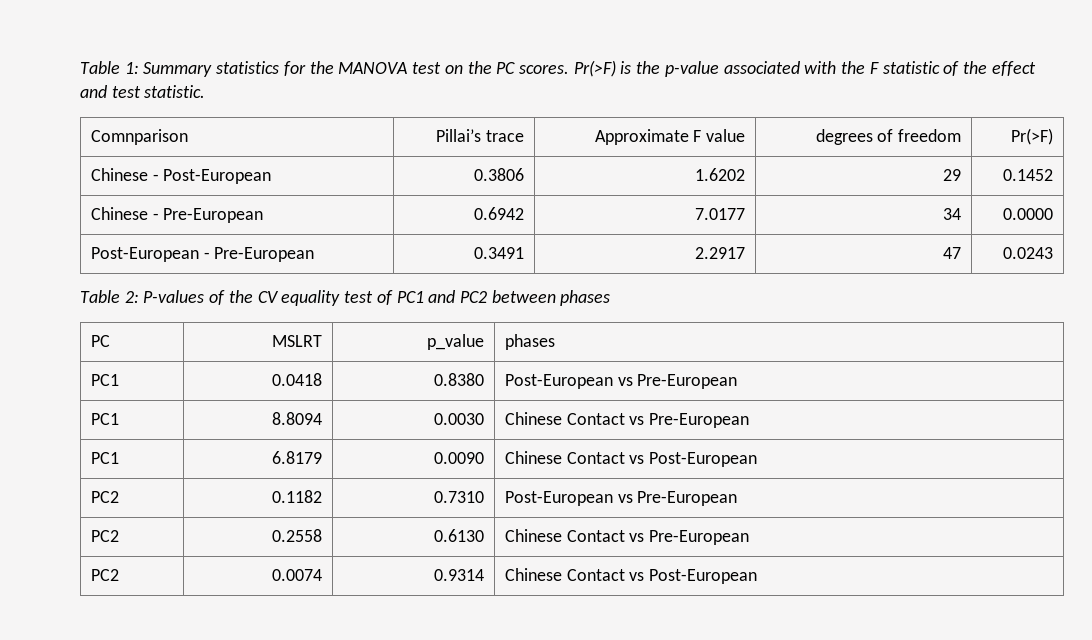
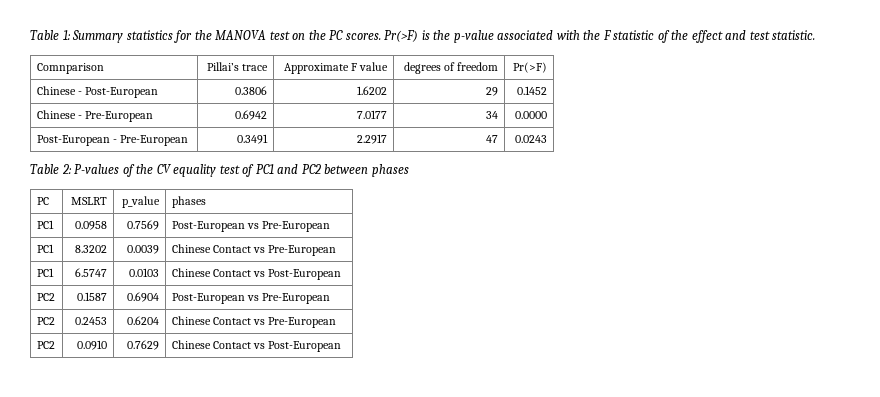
- PC1 | 0.0418 | 0.8380 | Post-European vs Pre-European
+ PC1 | 0.0958 | 0.7569 | Post-European vs Pre-European
- PC1 | 8.8094 | 0.0030 | Chinese Contact vs Pre-European
+ PC1 | 8.3202 | 0.0039 | Chinese Contact vs Pre-European
- PC1 | 6.8179 | 0.0090 | Chinese Contact vs Post-European
+ PC1 | 6.5747 | 0.0103 | Chinese Contact vs Post-European
- PC2 | 0.1182 | 0.7310 | Post-European vs Pre-European
+ PC2 | 0.1587 | 0.6904 | Post-European vs Pre-European
- PC2 | 0.2558 | 0.6130 | Chinese Contact vs Pre-European
+ PC2 | 0.2453 | 0.6204 | Chinese Contact vs Pre-European
- PC2 | 0.0074 | 0.9314 | Chinese Contact vs Post-European
+ PC2 | 0.0910 | 0.7629 | Chinese Contact vs Post-European

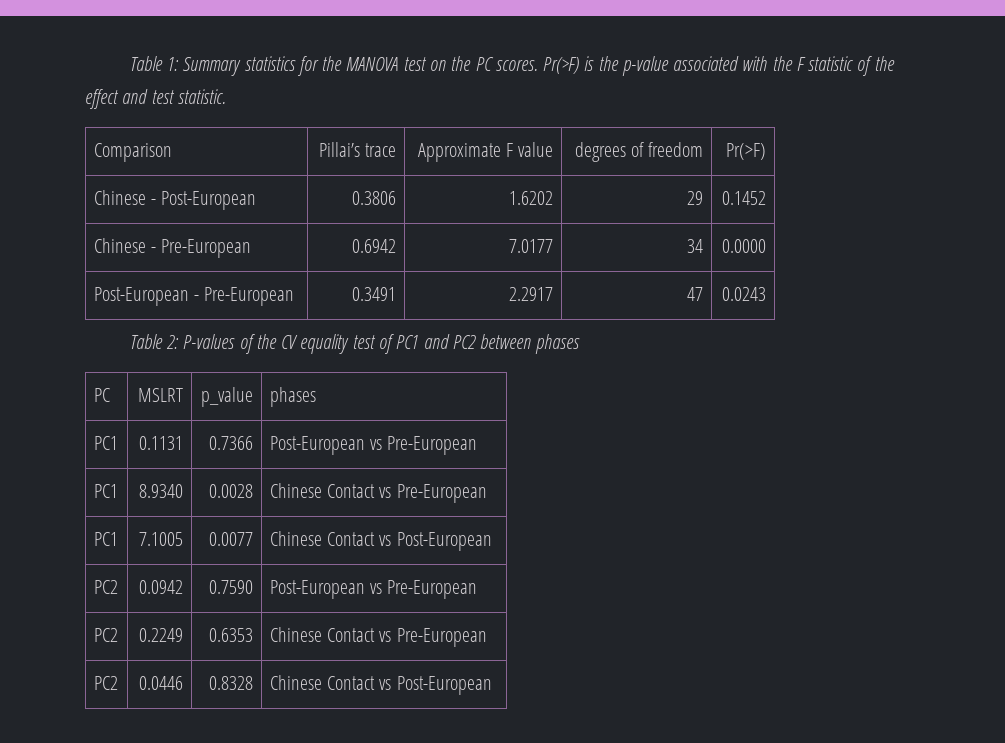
- Comnparison | Pillai’s trace | Approximate F value | degrees of freedom | Pr(>F)
+ Comparison | Pillai’s trace | Approximate F value | degrees of freedom | Pr(>F)
- PC1 | 0.0958 | 0.7569 | Post-European vs Pre-European
+ PC1 | 0.1131 | 0.7366 | Post-European vs Pre-European
- PC1 | 8.3202 | 0.0039 | Chinese Contact vs Pre-European
+ PC1 | 8.9340 | 0.0028 | Chinese Contact vs Pre-European
- PC1 | 6.5747 | 0.0103 | Chinese Contact vs Post-European
+ PC1 | 7.1005 | 0.0077 | Chinese Contact vs Post-European
- PC2 | 0.1587 | 0.6904 | Post-European vs Pre-European
+ PC2 | 0.0942 | 0.7590 | Post-European vs Pre-European
- PC2 | 0.2453 | 0.6204 | Chinese Contact vs Pre-European
+ PC2 | 0.2249 | 0.6353 | Chinese Contact vs Pre-European
- PC2 | 0.0910 | 0.7629 | Chinese Contact vs Post-European
+ PC2 | 0.0446 | 0.8328 | Chinese Contact vs Post-European

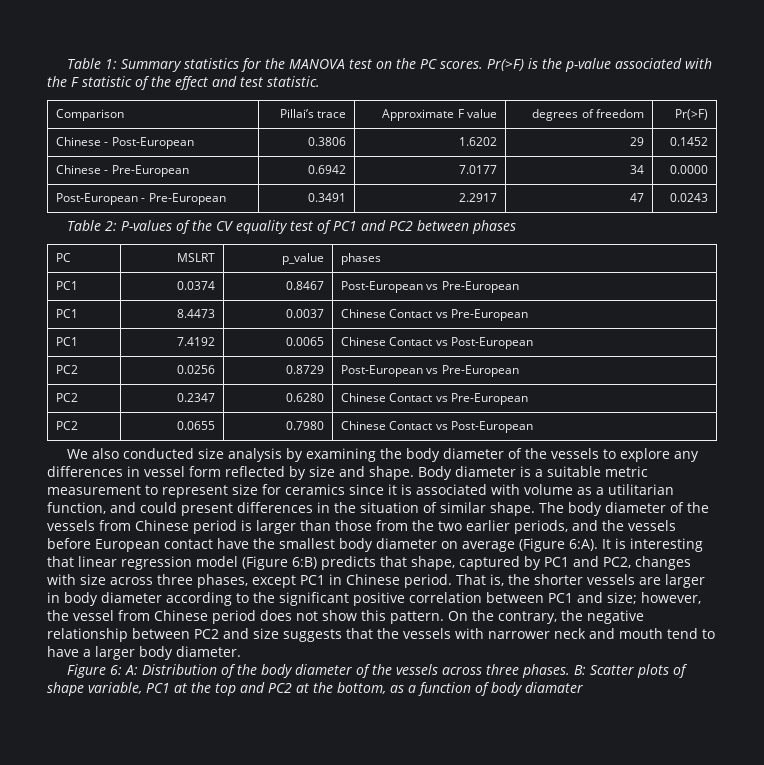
- PC1 | 0.1131 | 0.7366 | Post-European vs Pre-European
+ PC1 | 0.0374 | 0.8467 | Post-European vs Pre-European
- PC1 | 8.9340 | 0.0028 | Chinese Contact vs Pre-European
+ PC1 | 8.4473 | 0.0037 | Chinese Contact vs Pre-European
- PC1 | 7.1005 | 0.0077 | Chinese Contact vs Post-European
+ PC1 | 7.4192 | 0.0065 | Chinese Contact vs Post-European
- PC2 | 0.0942 | 0.7590 | Post-European vs Pre-European
+ PC2 | 0.0256 | 0.8729 | Post-European vs Pre-European
- PC2 | 0.2249 | 0.6353 | Chinese Contact vs Pre-European
+ PC2 | 0.2347 | 0.6280 | Chinese Contact vs Pre-European
- PC2 | 0.0446 | 0.8328 | Chinese Contact vs Post-European
+ PC2 | 0.0655 | 0.7980 | Chinese Contact vs Post-European
+ We also conducted size analysis by examining the body diameter of the vessels to explore any differences in vessel form reflected by size and shape. Body diameter is a suitable metric measurement to represent size for ceramics since it is associated with volume as a utilitarian function, and could present differences in the situation of similar shape. The body diameter of the vessels from Chinese period is larger than those from the two earlier periods, and the vessels before European contact have the smallest body diameter on average (Figure 6:A). It is interesting that linear regression model (Figure 6:B) predicts that shape, captured by PC1 and PC2, changes with size across three phases, except PC1 in Chinese period. That is, the shorter vessels are larger in body diameter according to the significant positive correlation between PC1 and size; however, the vessel from Chinese period does not show this pattern. On the contrary, the negative relationship between PC2 and size suggests that the vessels with narrower neck and mouth tend to have a larger body diameter.
+ Figure 6: A: Distribution of the body diameter of the vessels across three phases. B: Scatter plots of shape variable, PC1 at the top and PC2 at the bottom, as a function of body diamater

